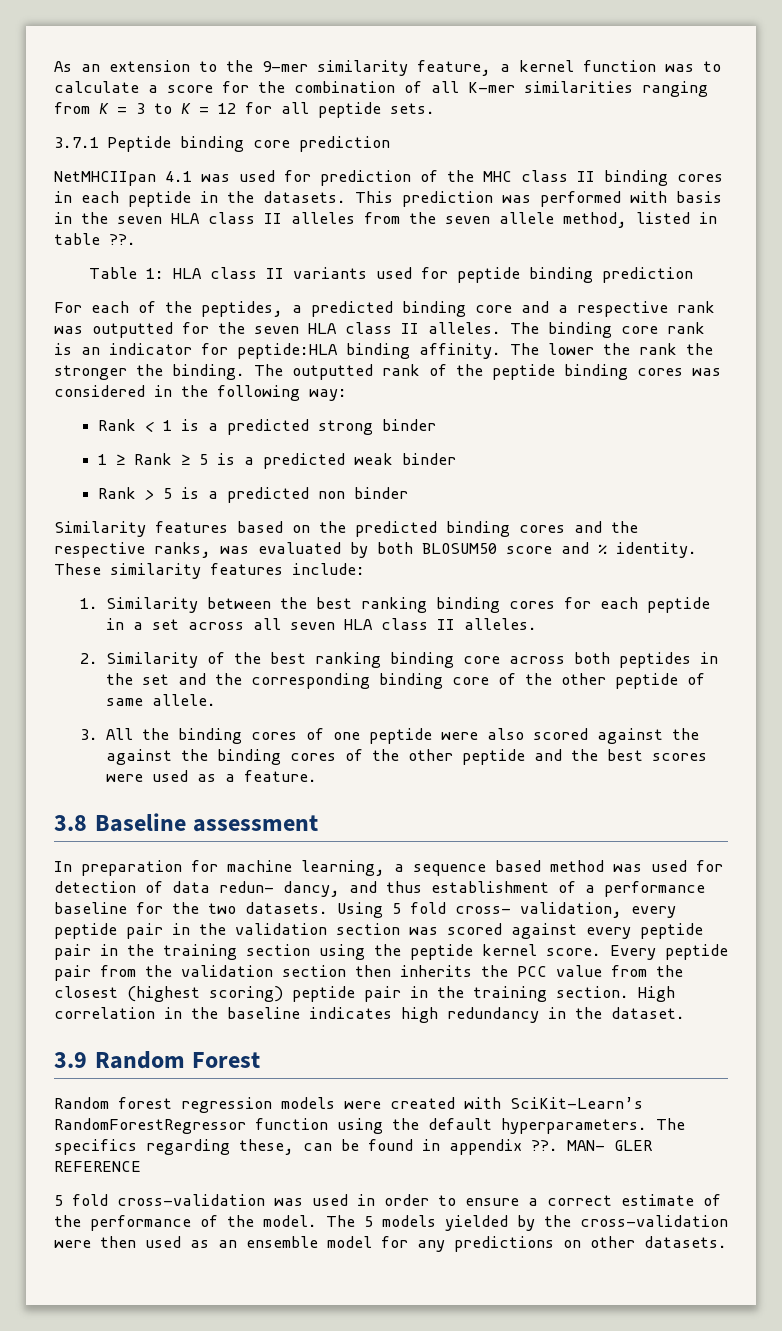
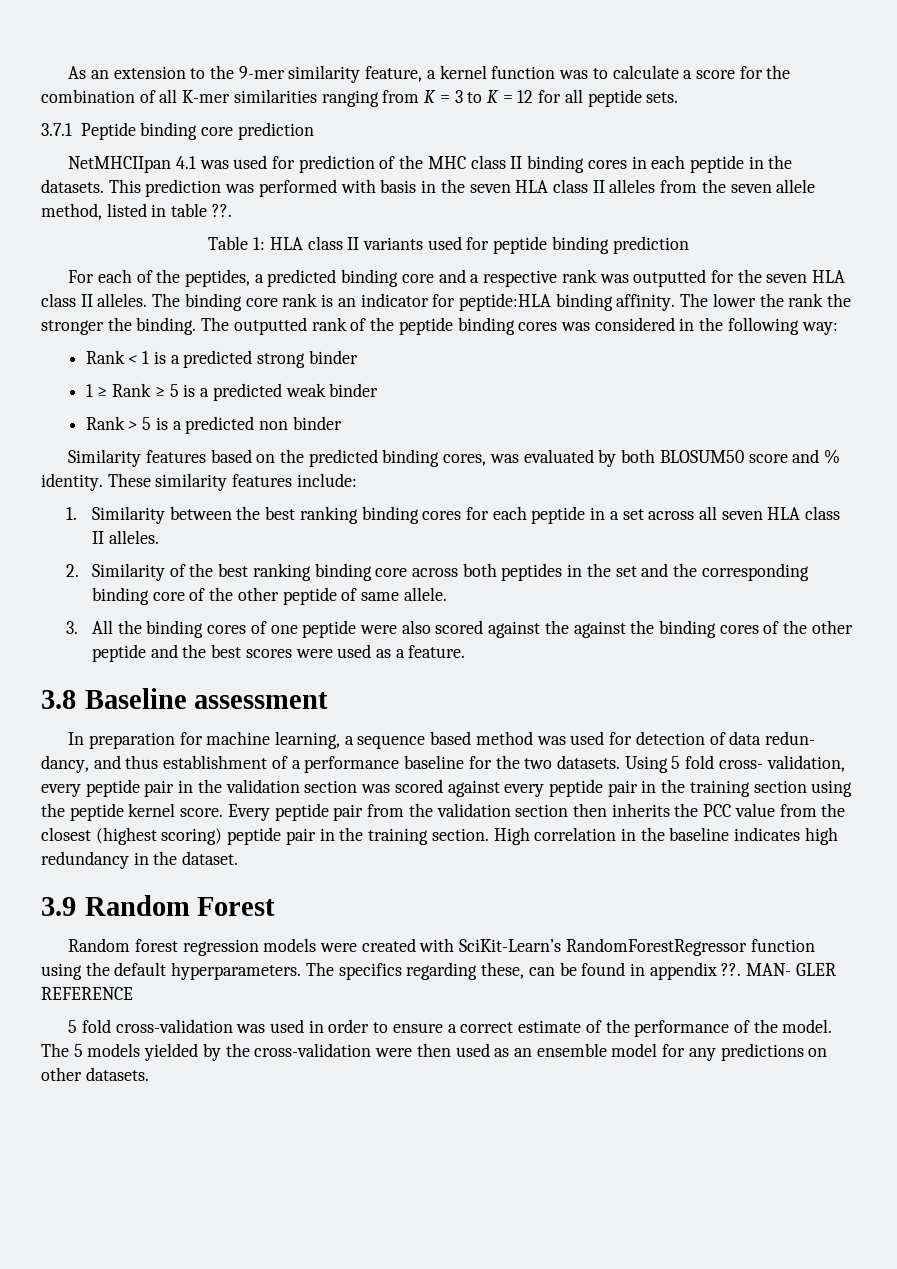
- Similarity features based on the predicted binding cores and the respective ranks, was evaluated by both BLOSUM50 score and % identity.
+ Similarity features based on the predicted binding cores, was evaluated by both BLOSUM50 score and % identity.

